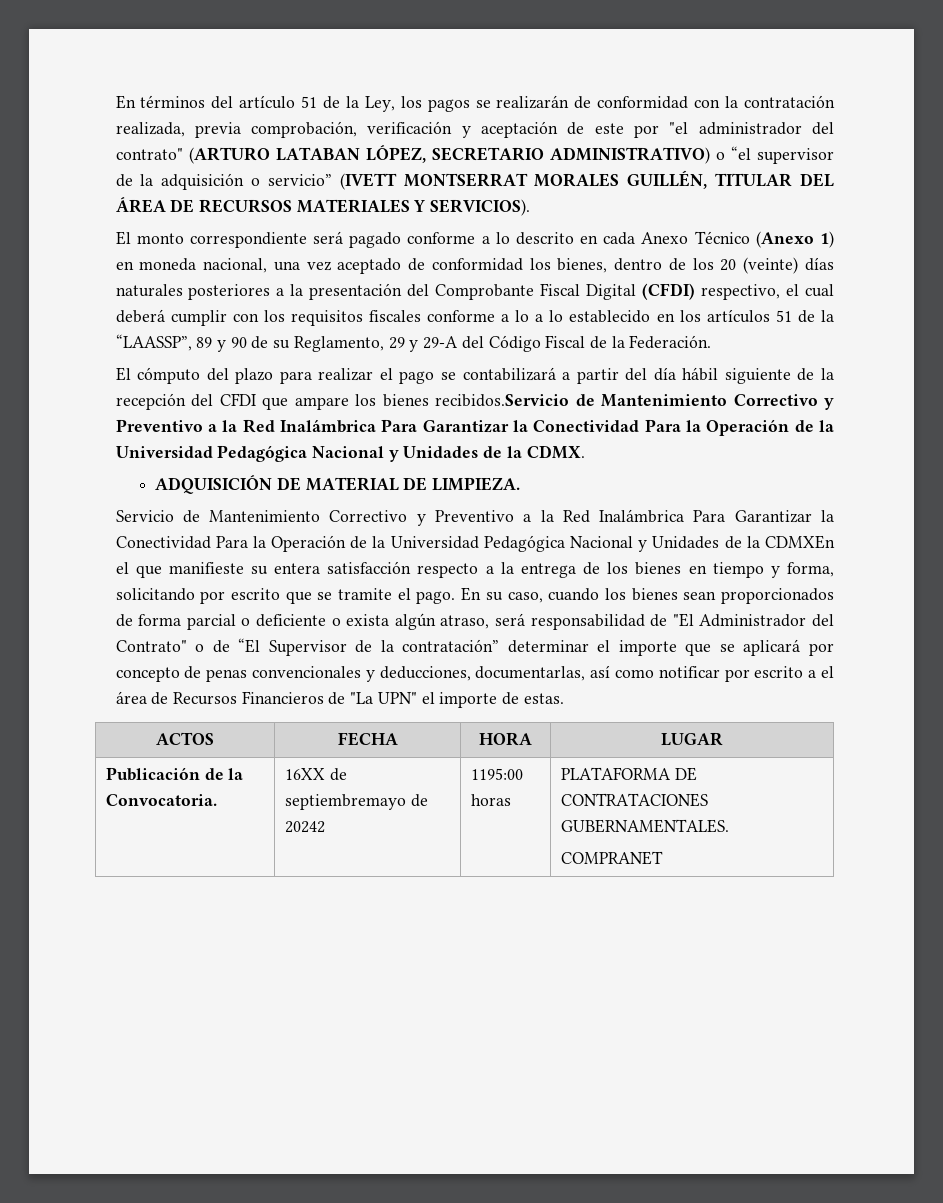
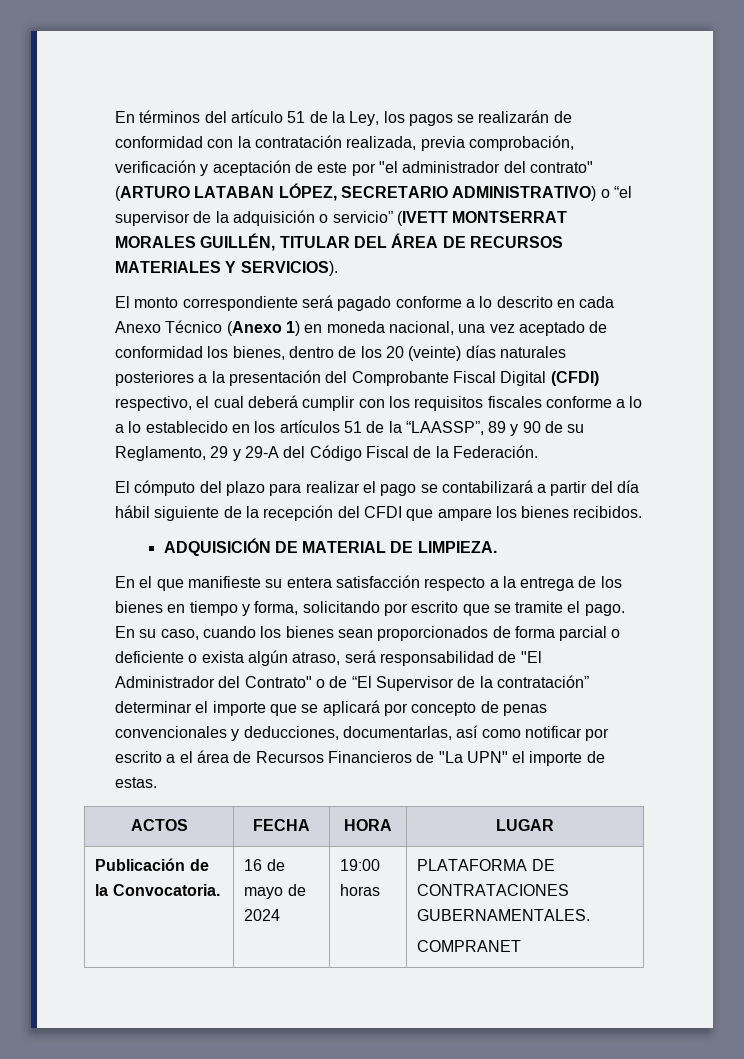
- El cómputo del plazo para realizar el pago se contabilizará a partir del día hábil siguiente de la recepción del CFDI que ampare los bienes recibidos.Servicio de Mantenimiento Correctivo y Preventivo a la Red Inalámbrica Para Garantizar la Conectividad Para la Operación de la Universidad Pedagógica Nacional y Unidades de la CDMX.
+ El cómputo del plazo para realizar el pago se contabilizará a partir del día hábil siguiente de la recepción del CFDI que ampare los bienes recibidos.
- Servicio de Mantenimiento Correctivo y Preventivo a la Red Inalámbrica Para Garantizar la Conectividad Para la Operación de la Universidad Pedagógica Nacional y Unidades de la CDMXEn el que manifieste su entera satisfacción respecto a la entrega de los bienes en tiempo y forma, solicitando por escrito que se tramite el pago.
+ En el que manifieste su entera satisfacción respecto a la entrega de los bienes en tiempo y forma, solicitando por escrito que se tramite el pago.
- Publicación de la Convocatoria. | 16XX de septiembremayo de 20242 | 1195:00 horas | PLATAFORMA DE CONTRATACIONES GUBERNAMENTALES.
+ Publicación de la Convocatoria. | 16 de mayo de 2024 | 19:00 horas | PLATAFORMA DE CONTRATACIONES GUBERNAMENTALES.

